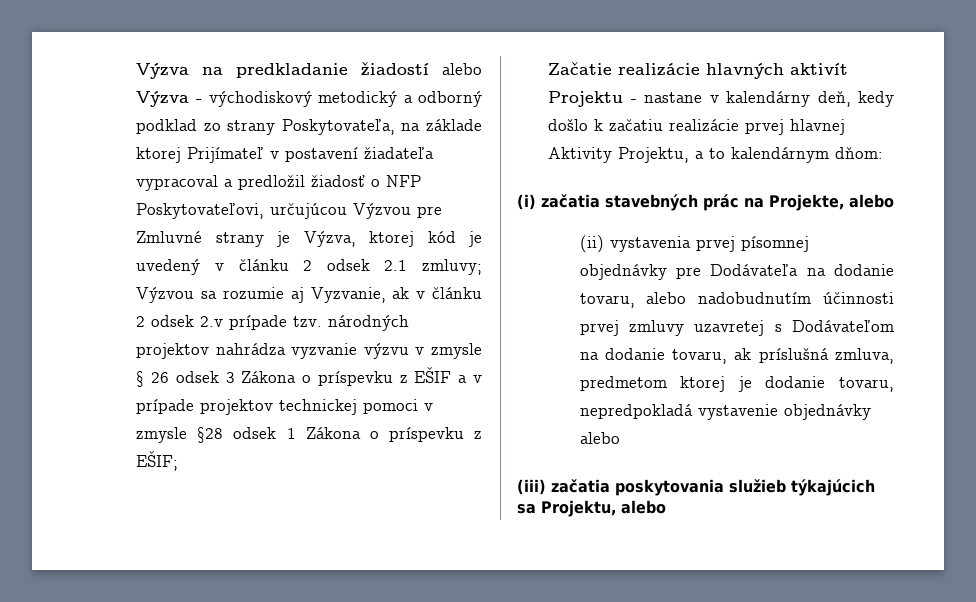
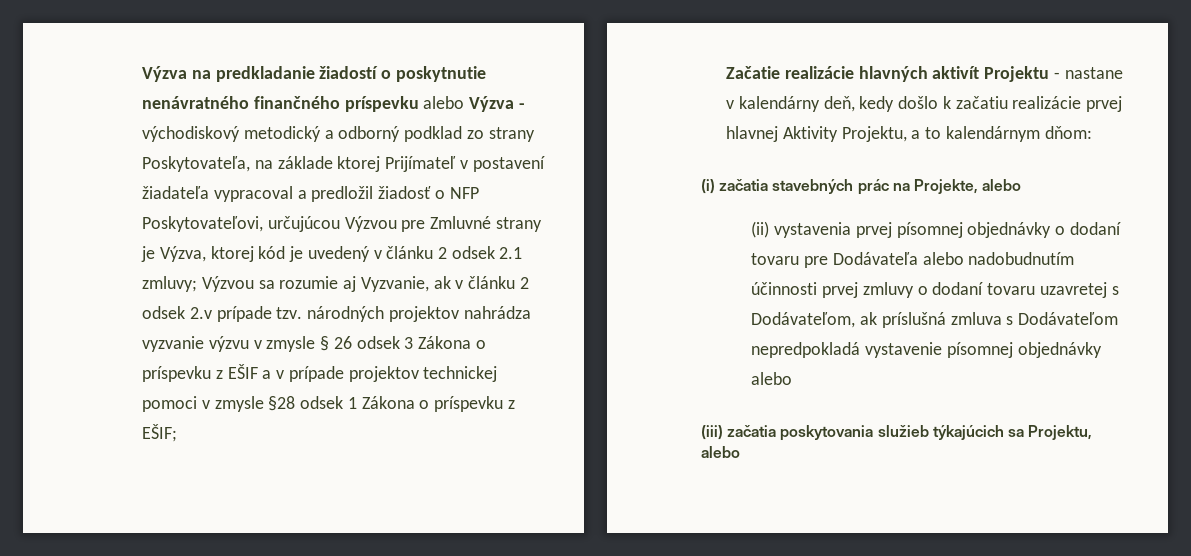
- Výzva na predkladanie žiadostí alebo Výzva - východiskový metodický a odborný podklad zo strany Poskytovateľa, na základe ktorej Prijímateľ v postavení žiadateľa vypracoval a predložil žiadosť o NFP Poskytovateľovi, určujúcou Výzvou pre Zmluvné strany je Výzva, ktorej kód je uvedený v článku 2 odsek 2.1 zmluvy;
+ Výzva na predkladanie žiadostí o poskytnutie nenávratného finančného príspevku alebo Výzva - východiskový metodický a odborný podklad zo strany Poskytovateľa, na základe ktorej Prijímateľ v postavení žiadateľa vypracoval a predložil žiadosť o NFP Poskytovateľovi, určujúcou Výzvou pre Zmluvné strany je Výzva, ktorej kód je uvedený v článku 2 odsek 2.1 zmluvy;
- (ii) vystavenia prvej písomnej objednávky pre Dodávateľa na dodanie tovaru, alebo nadobudnutím účinnosti prvej zmluvy uzavretej s Dodávateľom na dodanie tovaru, ak príslušná zmluva, predmetom ktorej je dodanie tovaru, nepredpokladá vystavenie objednávky alebo
+ (ii) vystavenia prvej písomnej objednávky o dodaní tovaru pre Dodávateľa alebo nadobudnutím účinnosti prvej zmluvy o dodaní tovaru uzavretej s Dodávateľom, ak príslušná zmluva s Dodávateľom nepredpokladá vystavenie písomnej objednávky alebo

